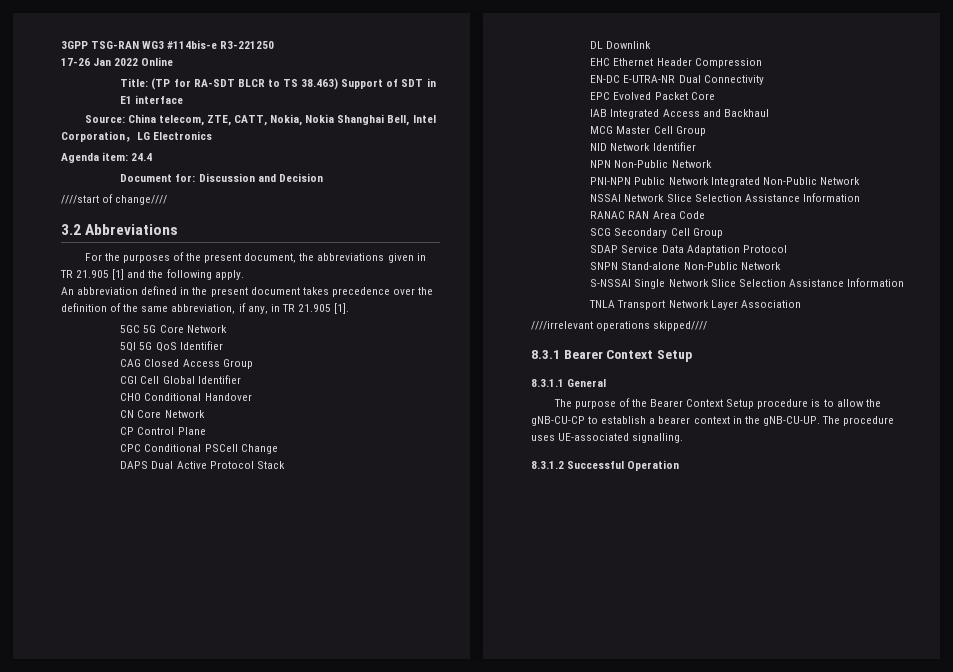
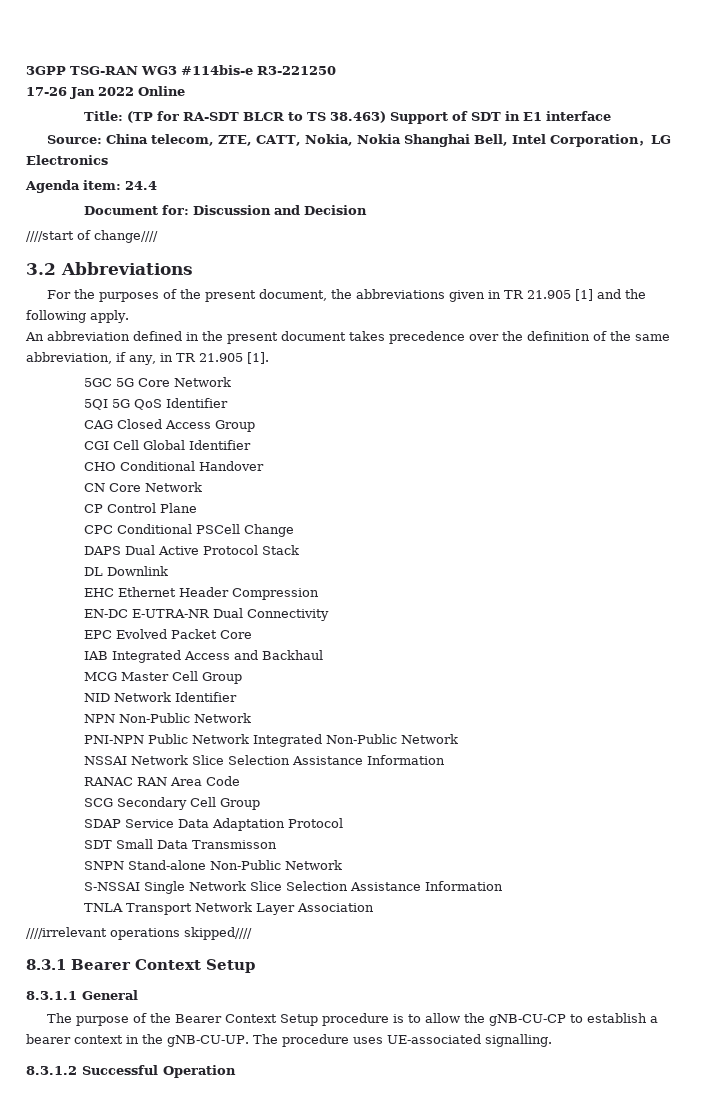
+ SDT Small Data Transmisson

